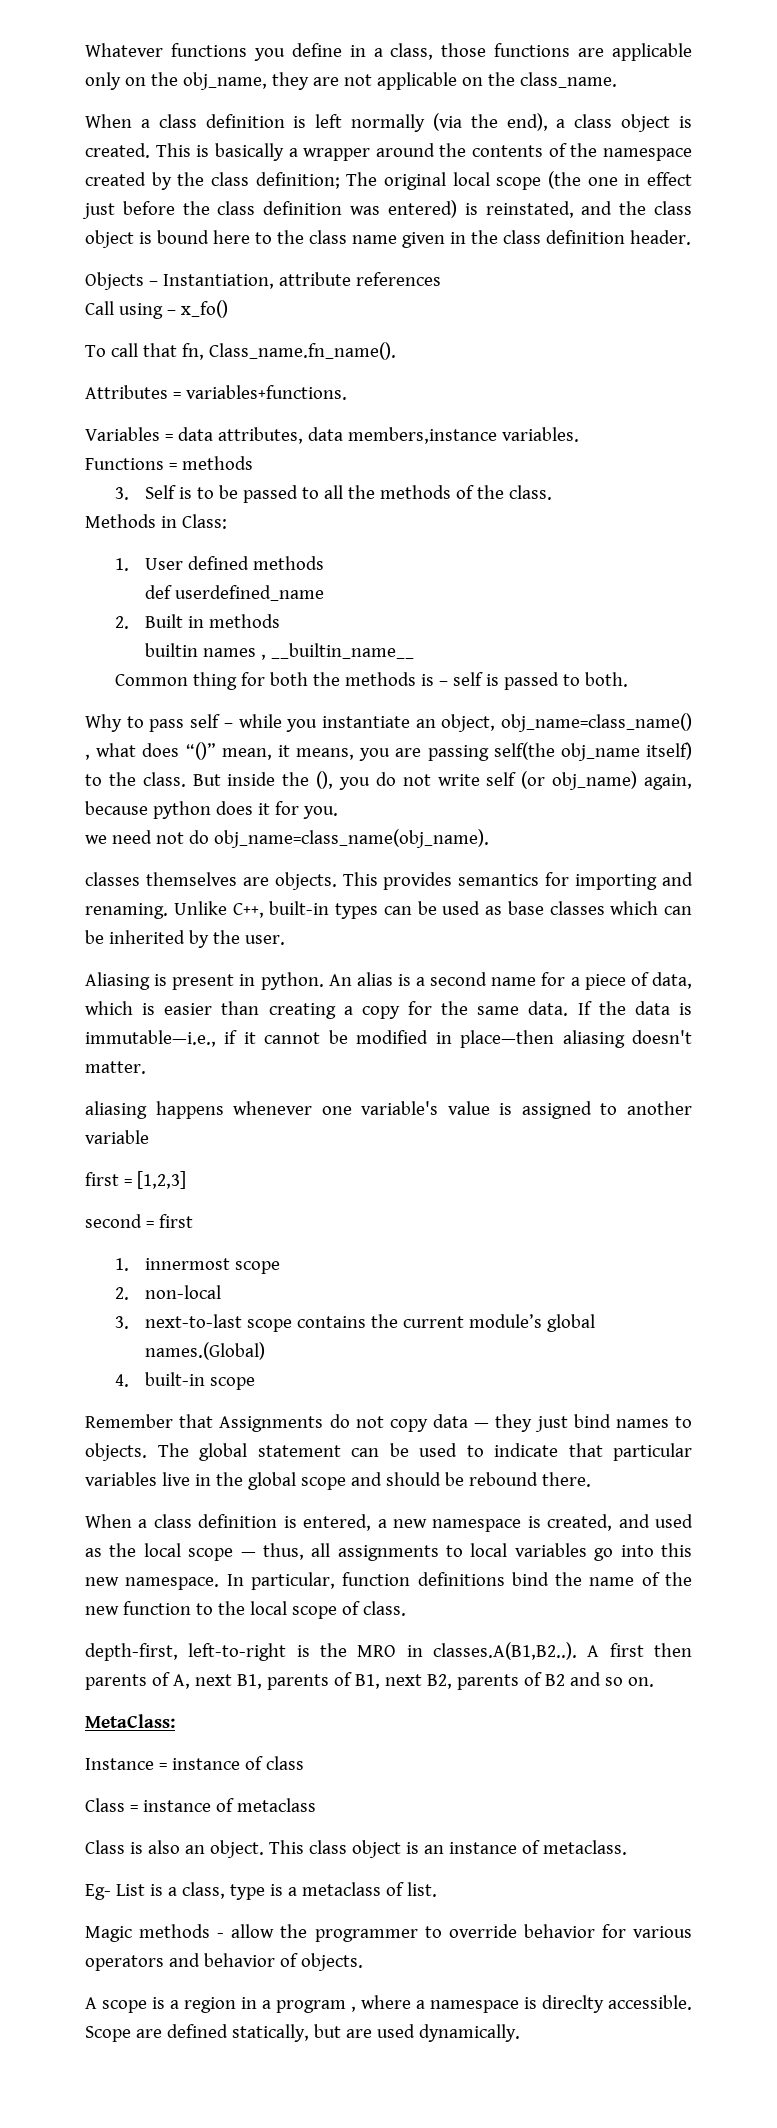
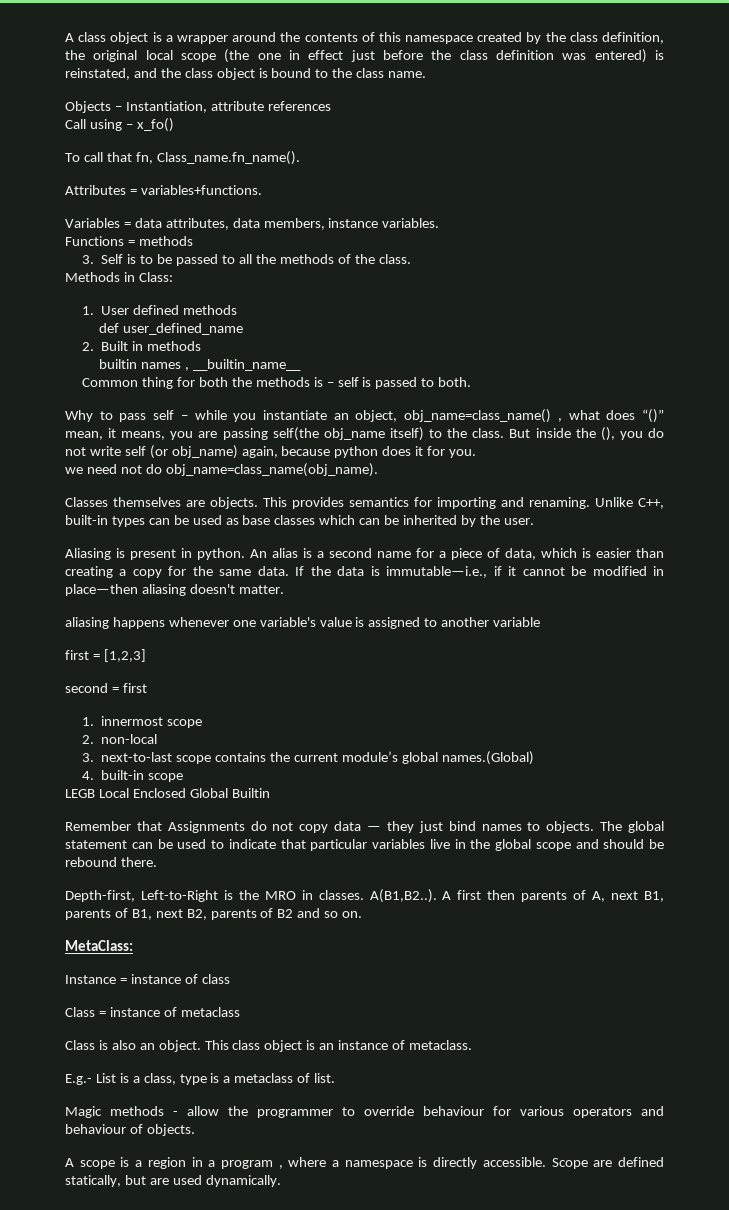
- Whatever functions you define in a class, those functions are applicable only on the obj_name, they are not applicable on the class_name.
- When a class definition is left normally (via the end), a class object is created. This is basically a wrapper around the contents of the namespace created by the class definition; The original local scope (the one in effect just before the class definition was entered) is reinstated, and the class object is bound here to the class name given in the class definition header.
+ A class object is a wrapper around the contents of this namespace created by the class definition, the original local scope (the one in effect just before the class definition was entered) is reinstated, and the class object is bound to the class name.
- Variables = data attributes, data members,instance variables.
+ Variables = data attributes, data members, instance variables.
- def userdefined_name
+ def user_defined_name
- classes themselves are objects.
+ Classes themselves are objects.
+ LEGB Local Enclosed Global Builtin
- When a class definition is entered, a new namespace is created, and used as the local scope — thus, all assignments to local variables go into this new namespace. In particular, function definitions bind the name of the new function to the local scope of class.
- depth-first, left-to-right is the MRO in classes.A(B1,B2..). A first then parents of A, next B1, parents of B1, next B2, parents of B2 and so on.
+ Depth-first, Left-to-Right is the MRO in classes. A(B1,B2..). A first then parents of A, next B1, parents of B1, next B2, parents of B2 and so on.
- Eg- List is a class, type is a metaclass of list.
+ E.g.- List is a class, type is a metaclass of list.
- Magic methods - allow the programmer to override behavior for various operators and behavior of objects.
+ Magic methods - allow the programmer to override behaviour for various operators and behaviour of objects.
- A scope is a region in a program , where a namespace is direclty accessible.
+ A scope is a region in a program , where a namespace is directly accessible.

